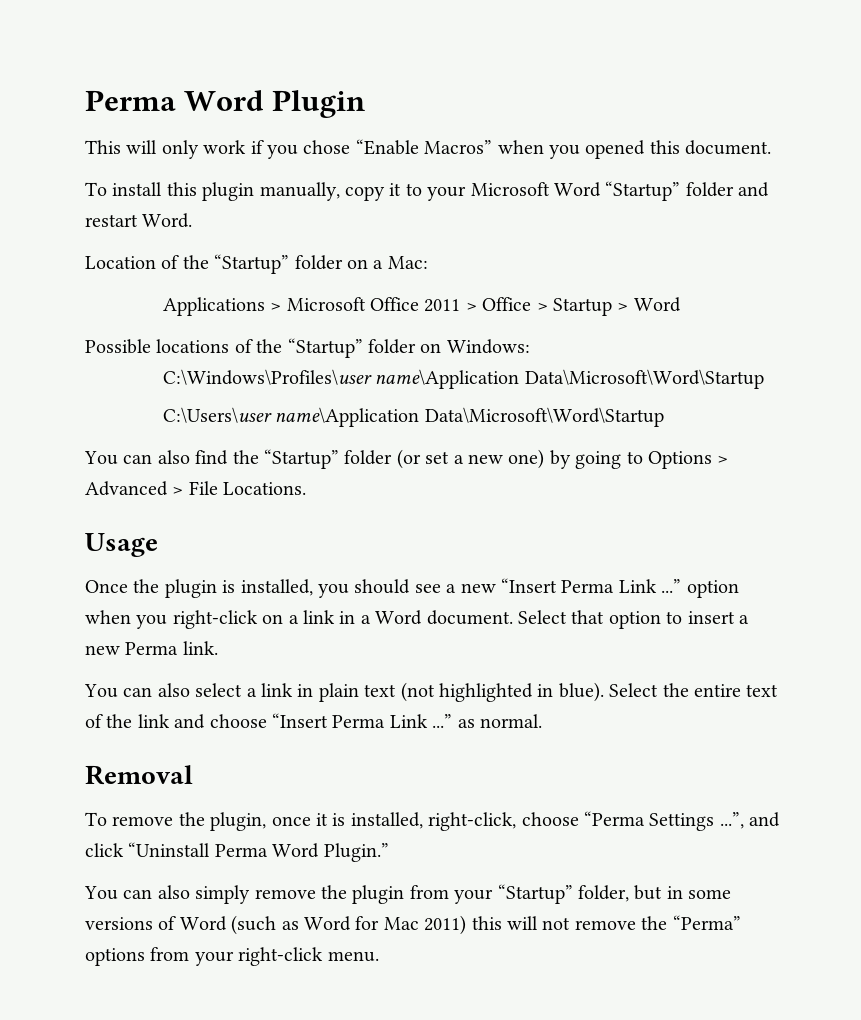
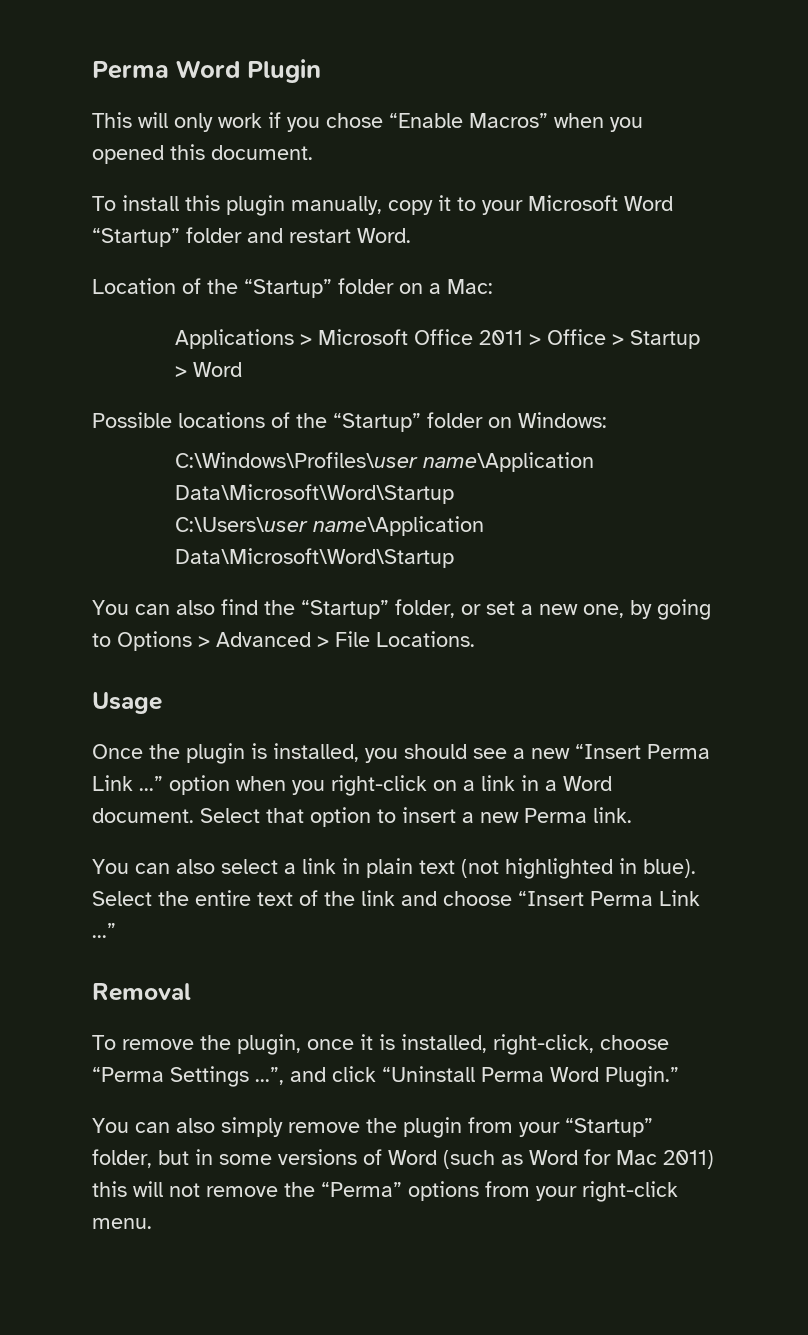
- You can also find the “Startup” folder (or set a new one) by going to Options > Advanced > File Locations.
+ You can also find the “Startup” folder, or set a new one, by going to Options > Advanced > File Locations.
- Select the entire text of the link and choose “Insert Perma Link ...” as normal.
+ Select the entire text of the link and choose “Insert Perma Link ...”

